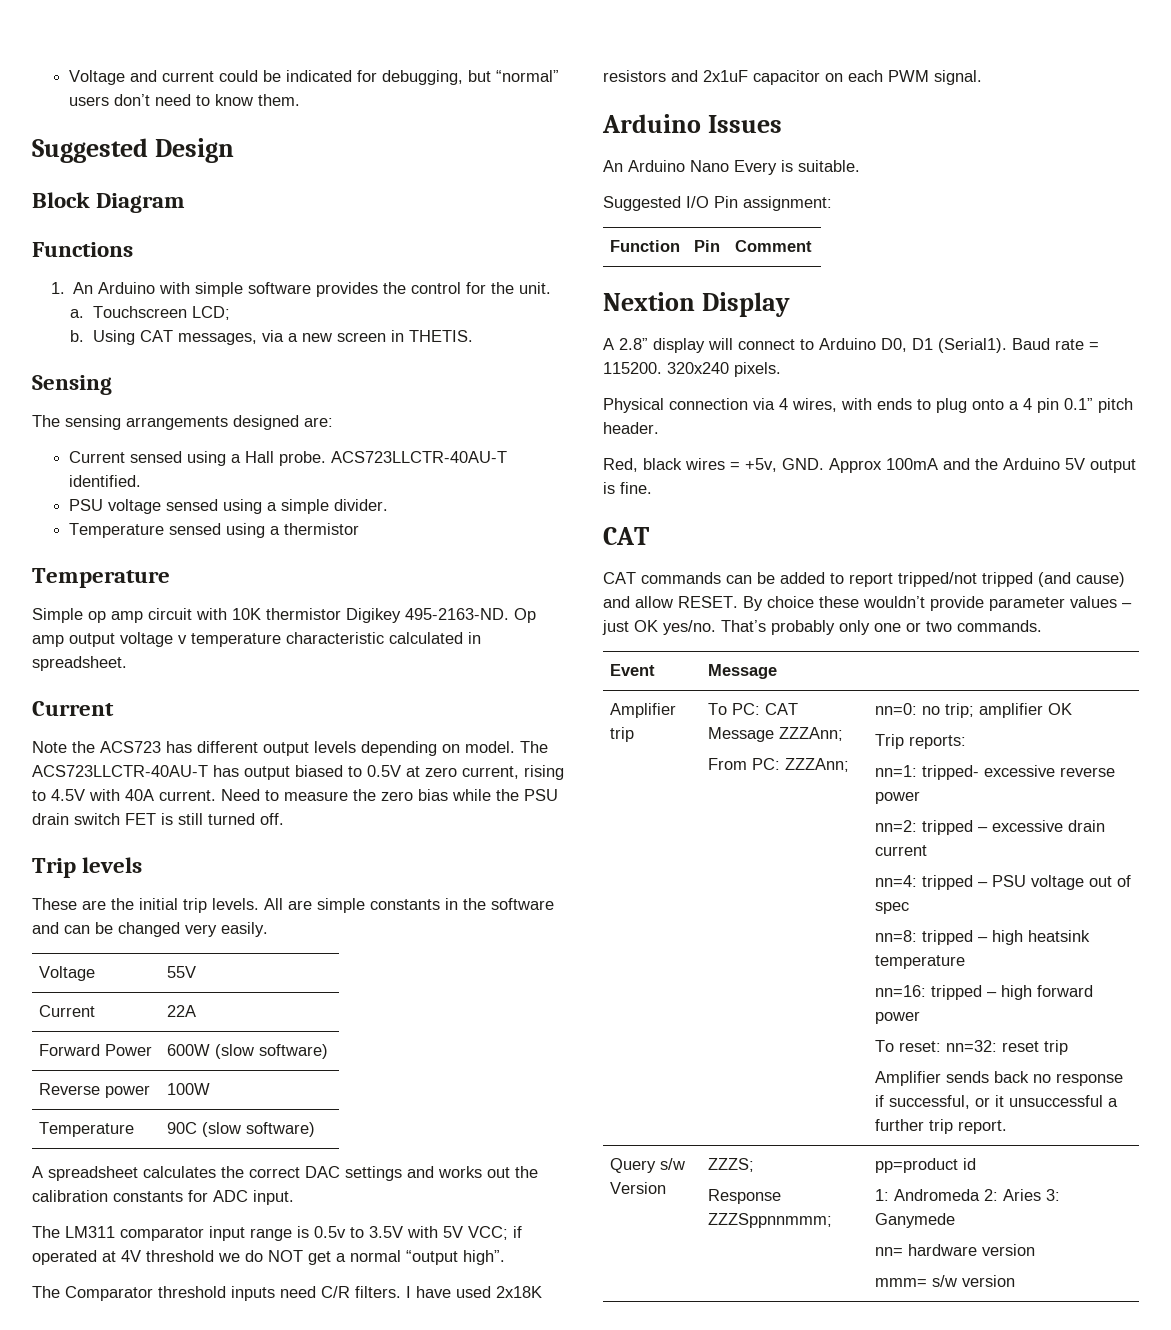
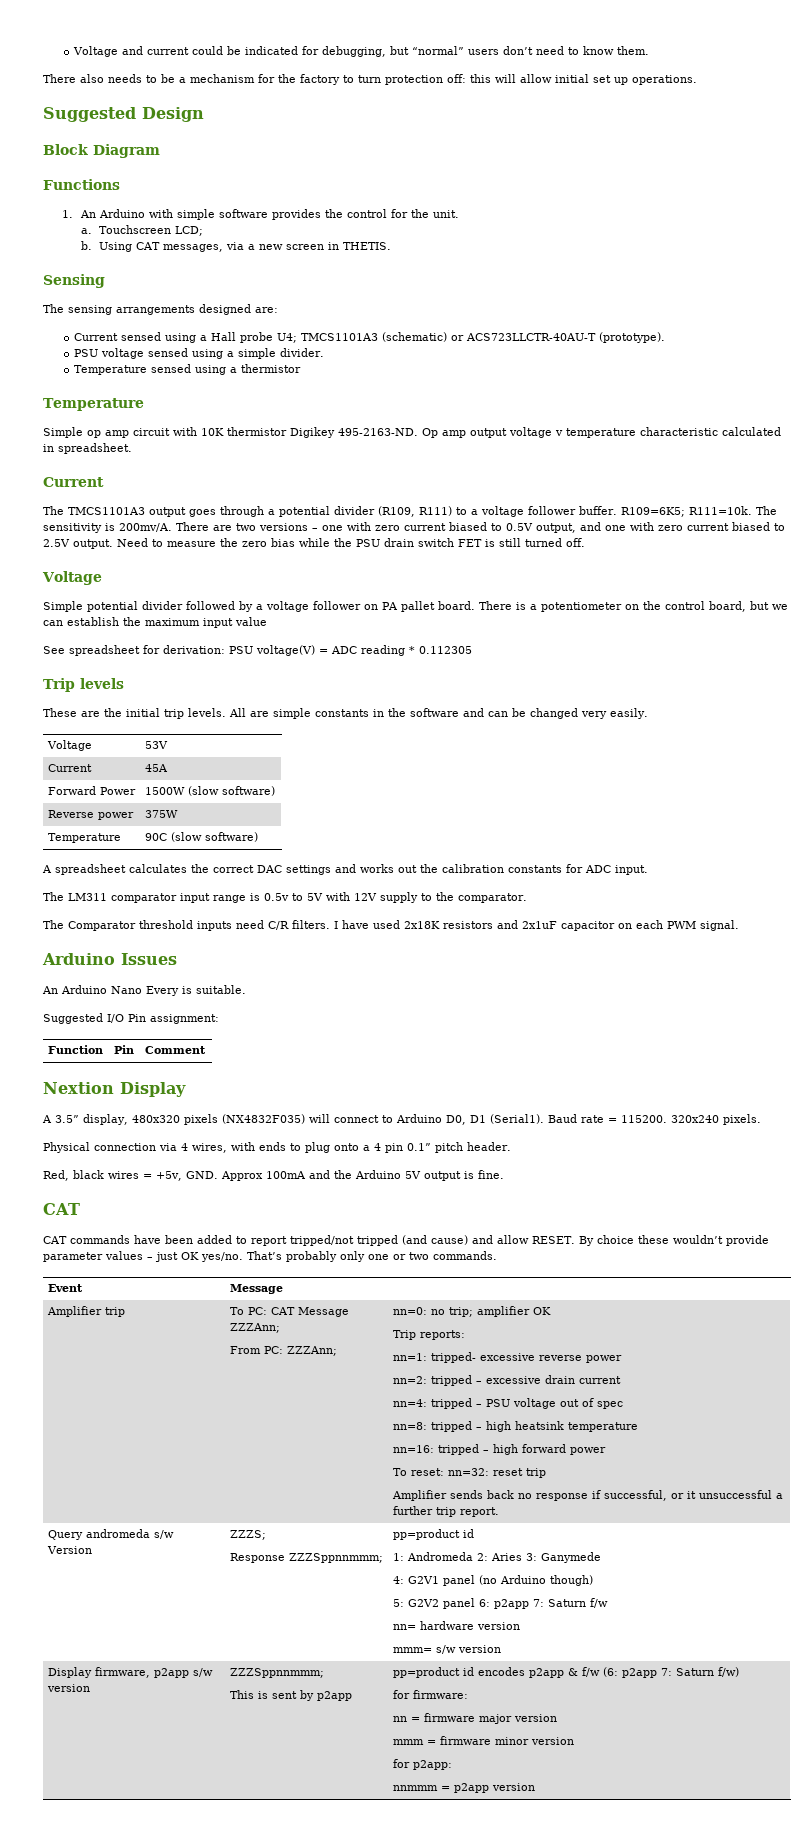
+ There also needs to be a mechanism for the factory to turn protection off: this will allow initial set up operations.
- Current sensed using a Hall probe. ACS723LLCTR-40AU-T identified.
+ Current sensed using a Hall probe U4; TMCS1101A3 (schematic) or ACS723LLCTR-40AU-T (prototype).
- Note the ACS723 has different output levels depending on model. The ACS723LLCTR-40AU-T has output biased to 0.5V at zero current, rising to 4.5V with 40A current.
+ The TMCS1101A3 output goes through a potential divider (R109, R111) to a voltage follower buffer. R109=6K5; R111=10k. The sensitivity is 200mv/A. There are two versions – one with zero current biased to 0.5V output, and one with zero current biased to 2.5V output.
  Need to measure the zero bias while the PSU drain switch FET is still turned off.
+ Voltage
+ Simple potential divider followed by a voltage follower on PA pallet board. There is a potentiometer on the control board, but we can establish the maximum input value
+ See spreadsheet for derivation: PSU voltage(V) = ADC reading * 0.112305
- Voltage | 55V
+ Voltage | 53V
- Current | 22A
+ Current | 45A
- Forward Power | 600W (slow software)
+ Forward Power | 1500W (slow software)
- Reverse power | 100W
+ Reverse power | 375W
- The LM311 comparator input range is 0.5v to 3.5V with 5V VCC; if operated at 4V threshold we do NOT get a normal “output high”.
+ The LM311 comparator input range is 0.5v to 5V with 12V supply to the comparator.
- A 2.8” display will connect to Arduino D0, D1 (Serial1).
+ A 3.5” display, 480x320 pixels (NX4832F035) will connect to Arduino D0, D1 (Serial1).
- CAT commands can be added to report tripped/not tripped (and cause) and allow RESET.
+ CAT commands have been added to report tripped/not tripped (and cause) and allow RESET.
- Query s/w Version | ZZZS;
+ Query andromeda s/w Version | ZZZS;
  Response ZZZSppnnmmm; | pp=product id
  1: Andromeda 2: Aries 3: Ganymede
+ 4: G2V1 panel (no Arduino though)
+ 5: G2V2 panel 6: p2app 7: Saturn f/w
+ Display firmware, p2app s/w version | ZZZSppnnmmm;
+ This is sent by p2app | pp=product id encodes p2app & f/w (6: p2app 7: Saturn f/w)
+ for firmware:
+ nn = firmware major version
+ mmm = firmware minor version
+ for p2app:
+ nnmmm = p2app version

